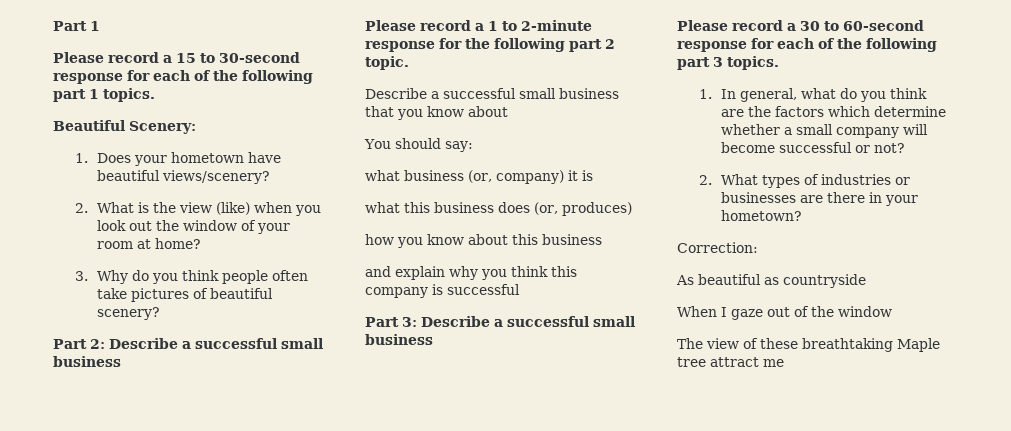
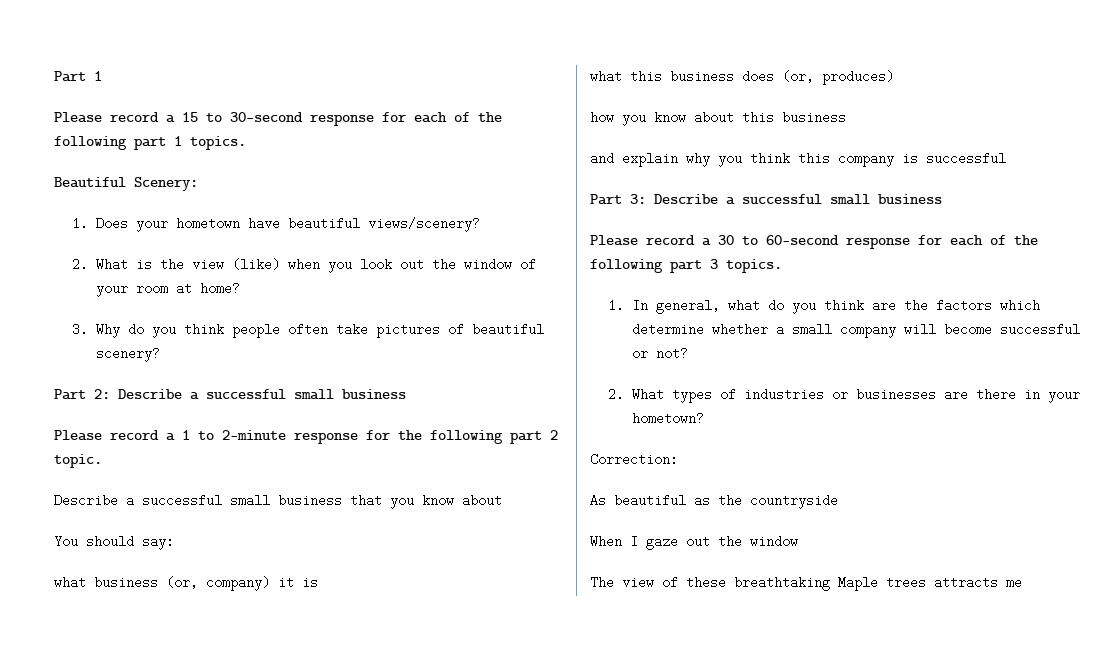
- As beautiful as countryside
+ As beautiful as the countryside
- When I gaze out of the window
+ When I gaze out the window
- The view of these breathtaking Maple tree attract me
+ The view of these breathtaking Maple trees attracts me

